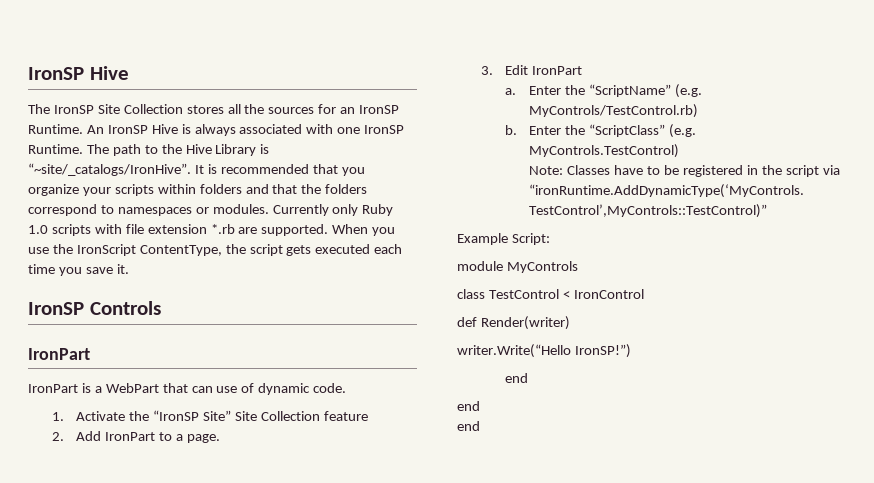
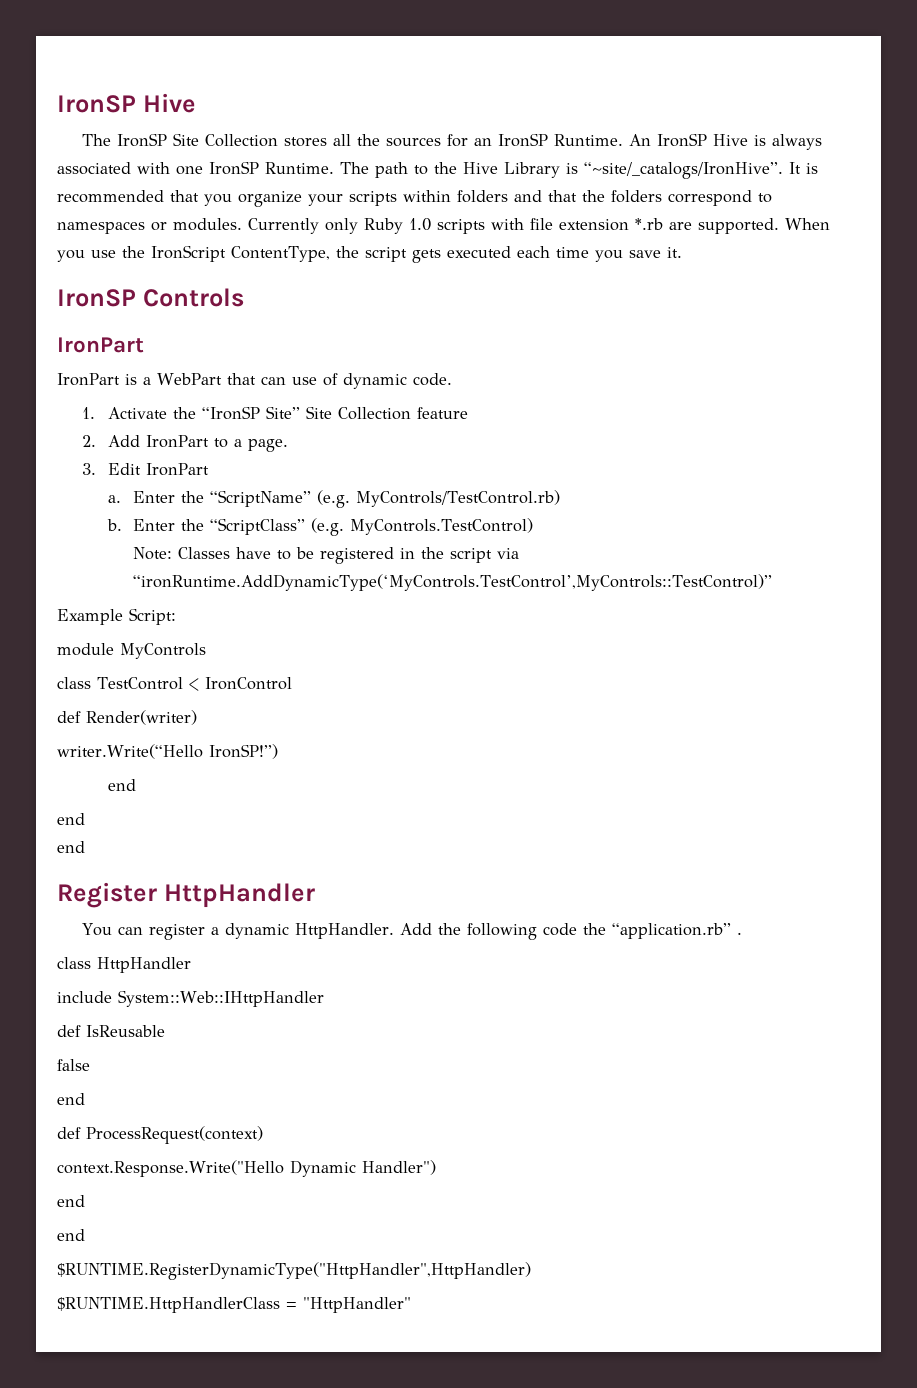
+ Register HttpHandler
+ You can register a dynamic HttpHandler. Add the following code the “application.rb” .
+ class HttpHandler
+ include System::Web::IHttpHandler
+ def IsReusable
+ false
+ end
+ def ProcessRequest(context)
+ context.Response.Write("Hello Dynamic Handler")
+ end
+ end
+ $RUNTIME.RegisterDynamicType("HttpHandler",HttpHandler)
+ $RUNTIME.HttpHandlerClass = "HttpHandler"

